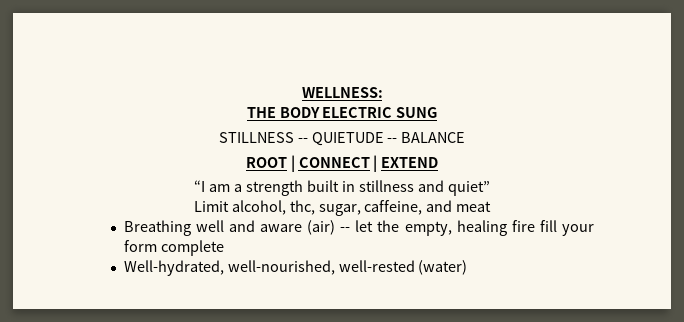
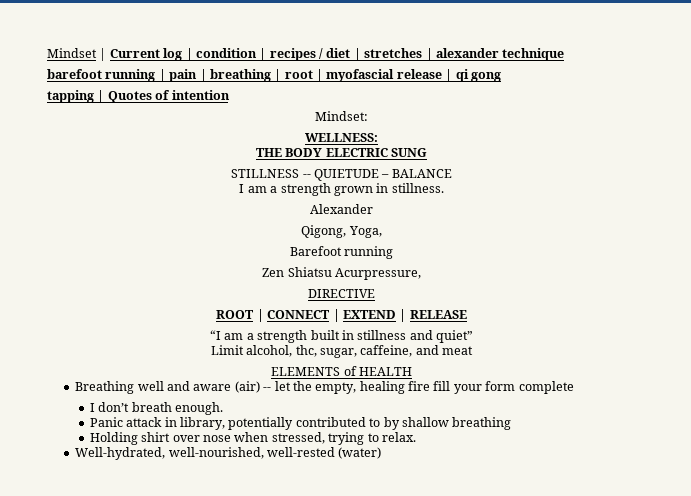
+ Mindset | Current log | condition | recipes / diet | stretches | alexander technique
+ barefoot running | pain | breathing | root | myofascial release | qi gong
+ tapping | Quotes of intention
+ Mindset:
- STILLNESS -- QUIETUDE -- BALANCE
+ STILLNESS -- QUIETUDE – BALANCE
+ I am a strength grown in stillness.
+ Alexander
+ Qigong, Yoga,
+ Barefoot running
+ Zen Shiatsu Acurpressure,
+ DIRECTIVE
- ROOT | CONNECT | EXTEND
+ ROOT | CONNECT | EXTEND | RELEASE
+ ELEMENTS of HEALTH
+ I don’t breath enough.
+ Panic attack in library, potentially contributed to by shallow breathing
+ Holding shirt over nose when stressed, trying to relax.

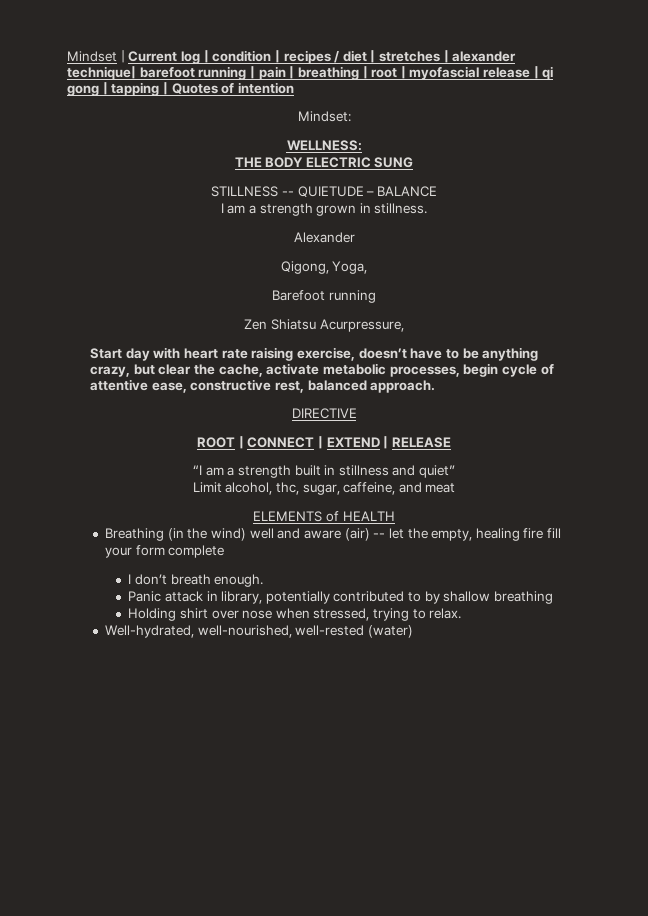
- Mindset | Current log | condition | recipes / diet | stretches | alexander technique
- barefoot running | pain | breathing | root | myofascial release | qi gong
- tapping | Quotes of intention
+ Mindset | Current log | condition | recipes / diet | stretches | alexander technique| barefoot running | pain | breathing | root | myofascial release | qi gong | tapping | Quotes of intention
+ Start day with heart rate raising exercise, doesn’t have to be anything crazy, but clear the cache, activate metabolic processes, begin cycle of attentive ease, constructive rest, balanced approach.
- Breathing well and aware (air) -- let the empty, healing fire fill your form complete
+ Breathing (in the wind) well and aware (air) -- let the empty, healing fire fill your form complete

